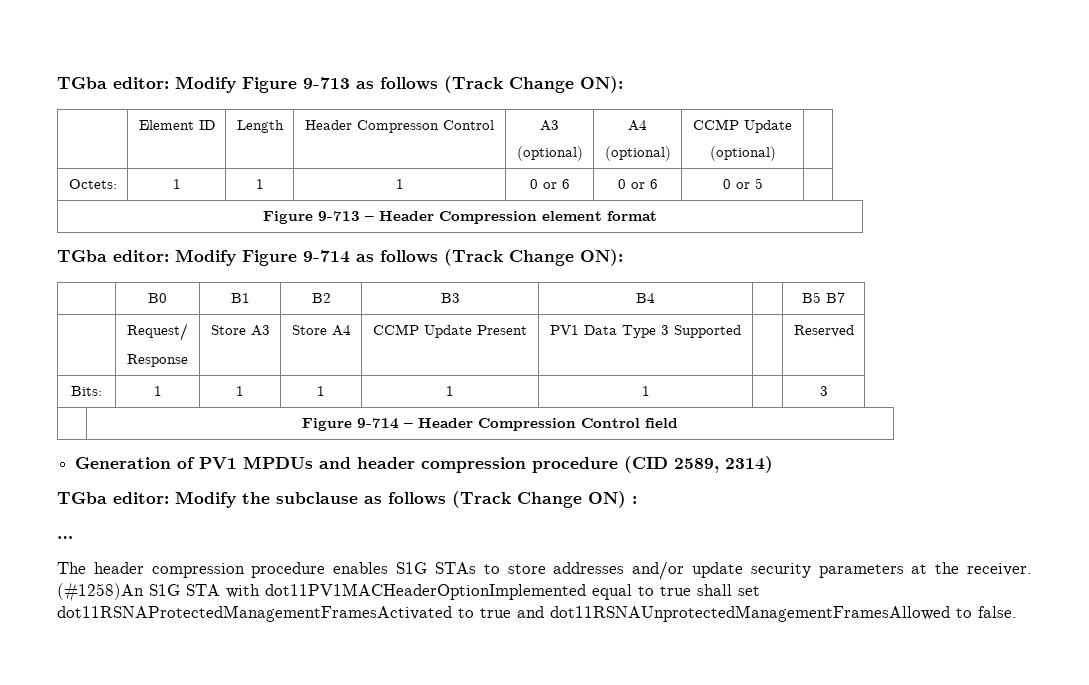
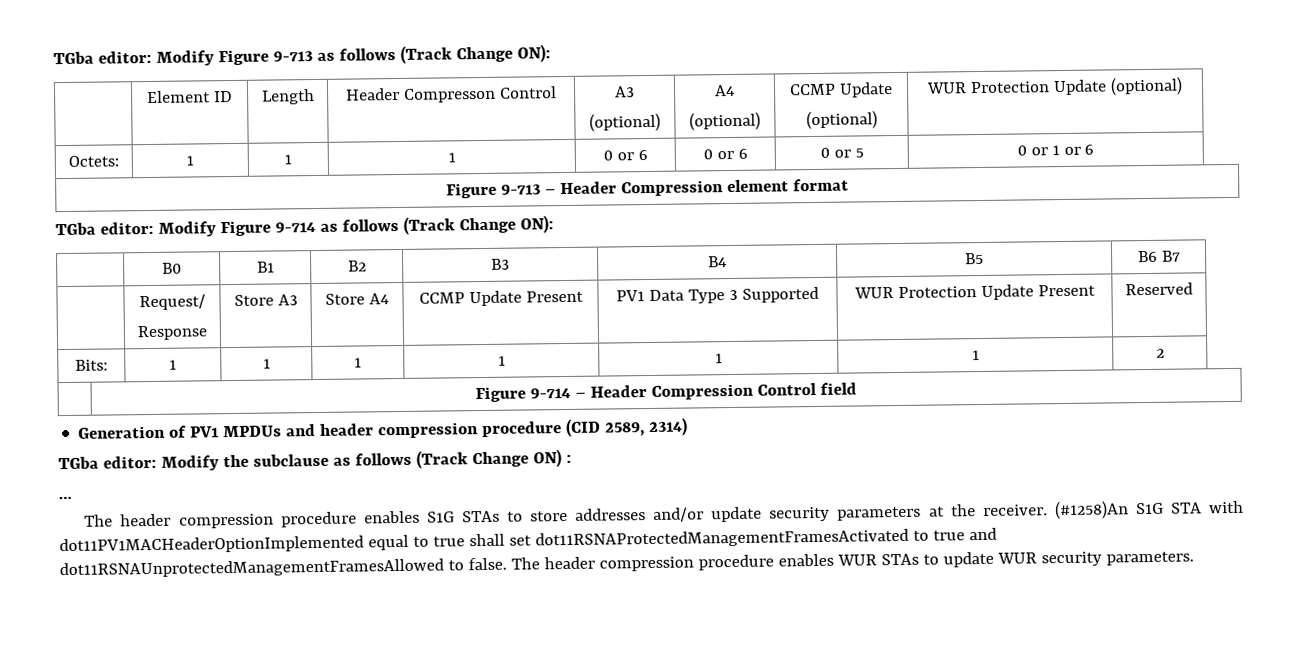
  | Element ID | Length | Header Compresson Control | A3
  (optional) | A4
  (optional) | CCMP Update
- (optional) |
+ (optional) | WUR Protection Update (optional)
- Octets: | 1 | 1 | 1 | 0 or 6 | 0 or 6 | 0 or 5 |
+ Octets: | 1 | 1 | 1 | 0 or 6 | 0 or 6 | 0 or 5 | 0 or 1 or 6
- | B0 | B1 | B2 | B3 | B4 | | B5 B7
+ | B0 | B1 | B2 | B3 | B4 | B5 | B6 B7
  | Request/
- Response | Store A3 | Store A4 | CCMP Update Present | PV1 Data Type 3 Supported | | Reserved
+ Response | Store A3 | Store A4 | CCMP Update Present | PV1 Data Type 3 Supported | WUR Protection Update Present | Reserved
- Bits: | 1 | 1 | 1 | 1 | 1 | | 3
+ Bits: | 1 | 1 | 1 | 1 | 1 | 1 | 2
+ The header compression procedure enables WUR STAs to update WUR security parameters.

